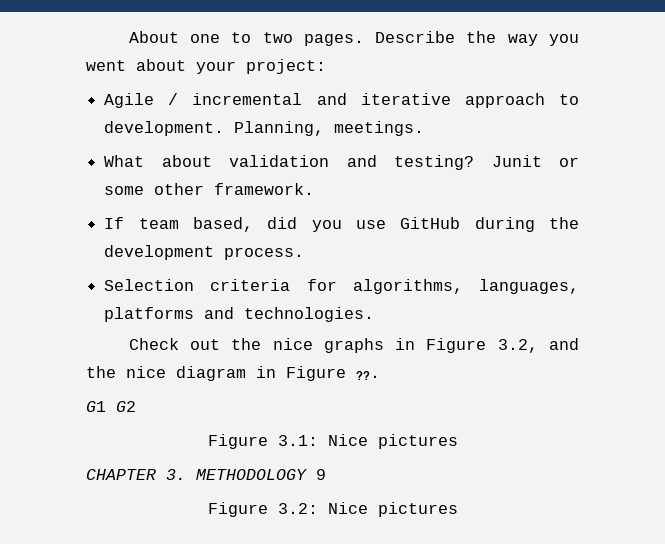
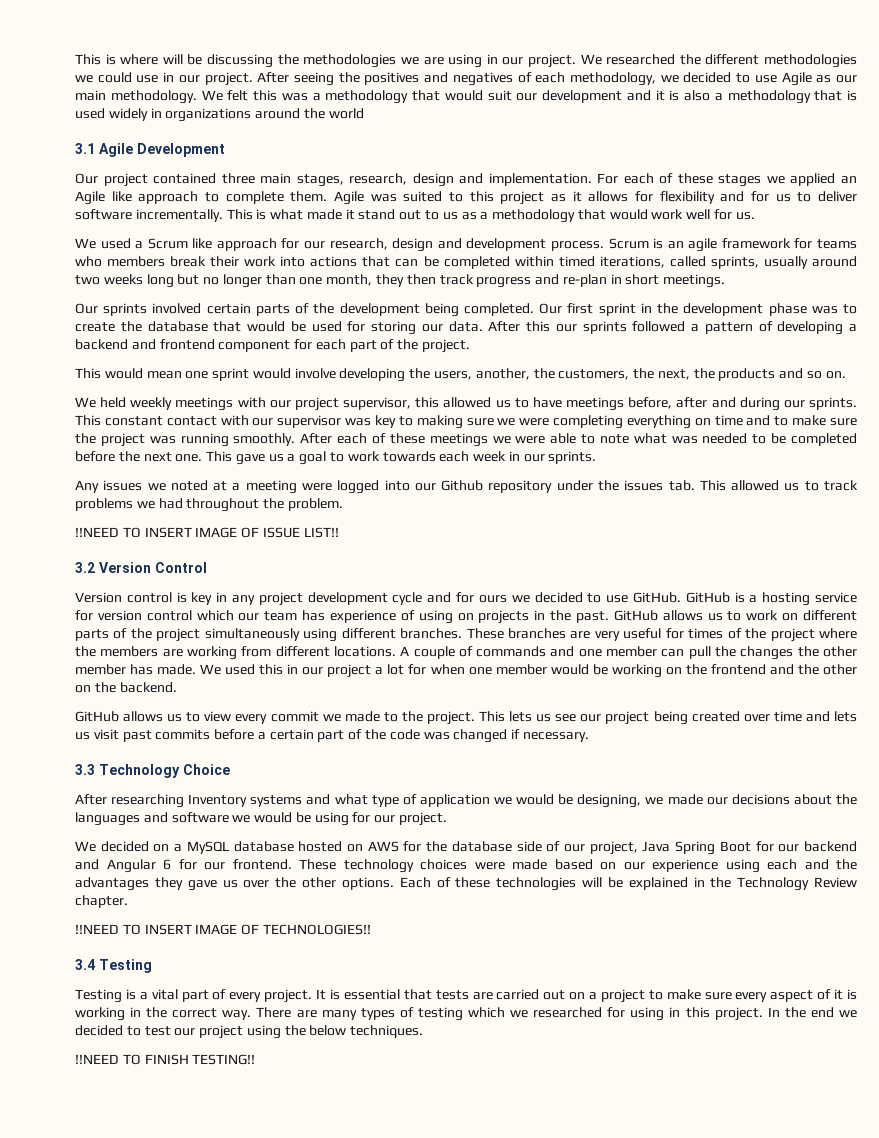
- About one to two pages. Describe the way you went about your project:
- Agile / incremental and iterative approach to development. Planning, meetings.
- What about validation and testing? Junit or some other framework.
- If team based, did you use GitHub during the development process.
- Selection criteria for algorithms, languages, platforms and technologies.
- Check out the nice graphs in Figure 3.2, and the nice diagram in Figure ??.
- G1 G2
- Figure 3.1: Nice pictures
- CHAPTER 3. METHODOLOGY 9
- Figure 3.2: Nice pictures
+ This is where will be discussing the methodologies we are using in our project. We researched the different methodologies we could use in our project. After seeing the positives and negatives of each methodology, we decided to use Agile as our main methodology. We felt this was a methodology that would suit our development and it is also a methodology that is used widely in organizations around the world
+ 3.1 Agile Development
+ Our project contained three main stages, research, design and implementation. For each of these stages we applied an Agile like approach to complete them. Agile was suited to this project as it allows for flexibility and for us to deliver software incrementally. This is what made it stand out to us as a methodology that would work well for us.
+ We used a Scrum like approach for our research, design and development process. Scrum is an agile framework for teams who members break their work into actions that can be completed within timed iterations, called sprints, usually around two weeks long but no longer than one month, they then track progress and re-plan in short meetings.
+ Our sprints involved certain parts of the development being completed. Our first sprint in the development phase was to create the database that would be used for storing our data. After this our sprints followed a pattern of developing a backend and frontend component for each part of the project.
+ This would mean one sprint would involve developing the users, another, the customers, the next, the products and so on.
+ We held weekly meetings with our project supervisor, this allowed us to have meetings before, after and during our sprints. This constant contact with our supervisor was key to making sure we were completing everything on time and to make sure the project was running smoothly. After each of these meetings we were able to note what was needed to be completed before the next one. This gave us a goal to work towards each week in our sprints.
+ Any issues we noted at a meeting were logged into our Github repository under the issues tab. This allowed us to track problems we had throughout the problem.
+ !!NEED TO INSERT IMAGE OF ISSUE LIST!!
+ 3.2 Version Control
+ Version control is key in any project development cycle and for ours we decided to use GitHub. GitHub is a hosting service for version control which our team has experience of using on projects in the past. GitHub allows us to work on different parts of the project simultaneously using different branches. These branches are very useful for times of the project where the members are working from different locations. A couple of commands and one member can pull the changes the other member has made. We used this in our project a lot for when one member would be working on the frontend and the other on the backend.
+ GitHub allows us to view every commit we made to the project. This lets us see our project being created over time and lets us visit past commits before a certain part of the code was changed if necessary.
+ 3.3 Technology Choice
+ After researching Inventory systems and what type of application we would be designing, we made our decisions about the languages and software we would be using for our project.
+ We decided on a MySQL database hosted on AWS for the database side of our project, Java Spring Boot for our backend and Angular 6 for our frontend. These technology choices were made based on our experience using each and the advantages they gave us over the other options. Each of these technologies will be explained in the Technology Review chapter.
+ !!NEED TO INSERT IMAGE OF TECHNOLOGIES!!
+ 3.4 Testing
+ Testing is a vital part of every project. It is essential that tests are carried out on a project to make sure every aspect of it is working in the correct way. There are many types of testing which we researched for using in this project. In the end we decided to test our project using the below techniques.
+ !!NEED TO FINISH TESTING!!

